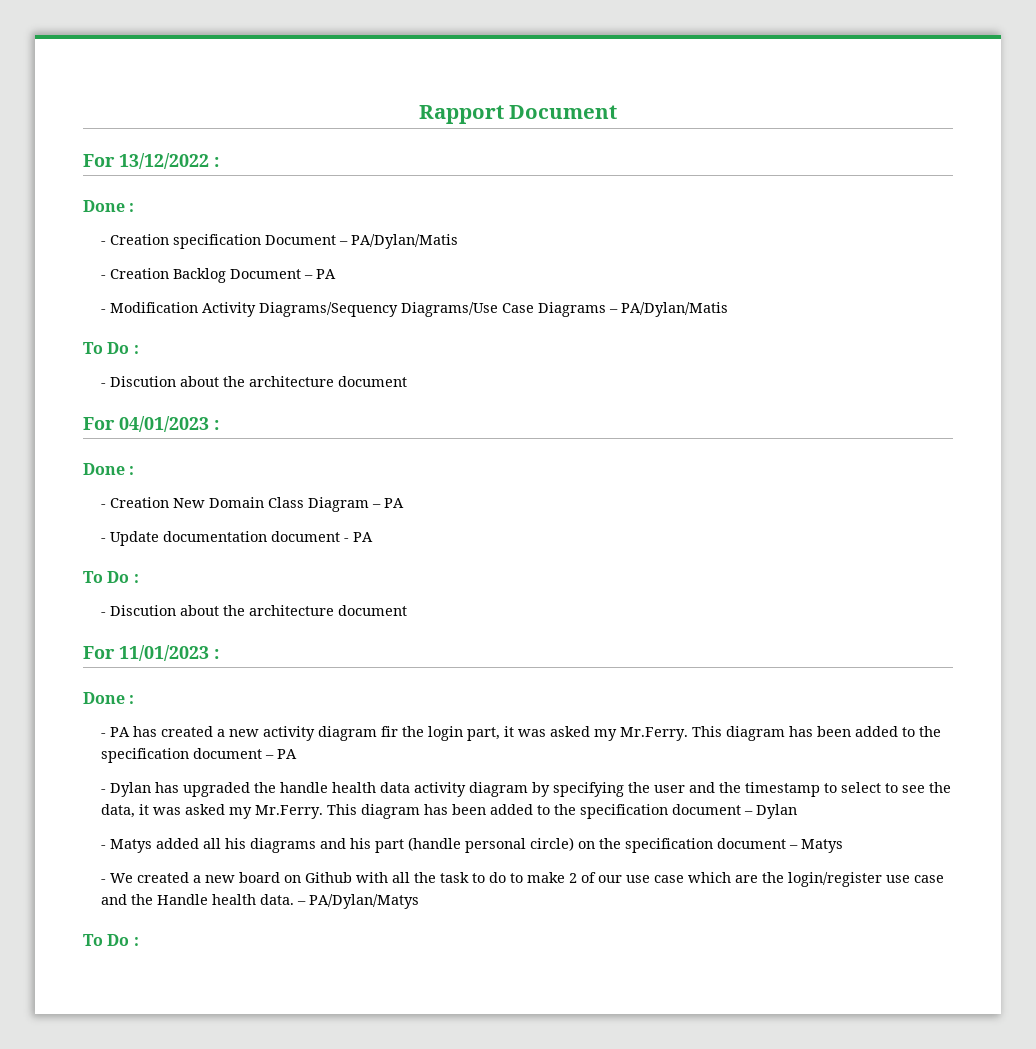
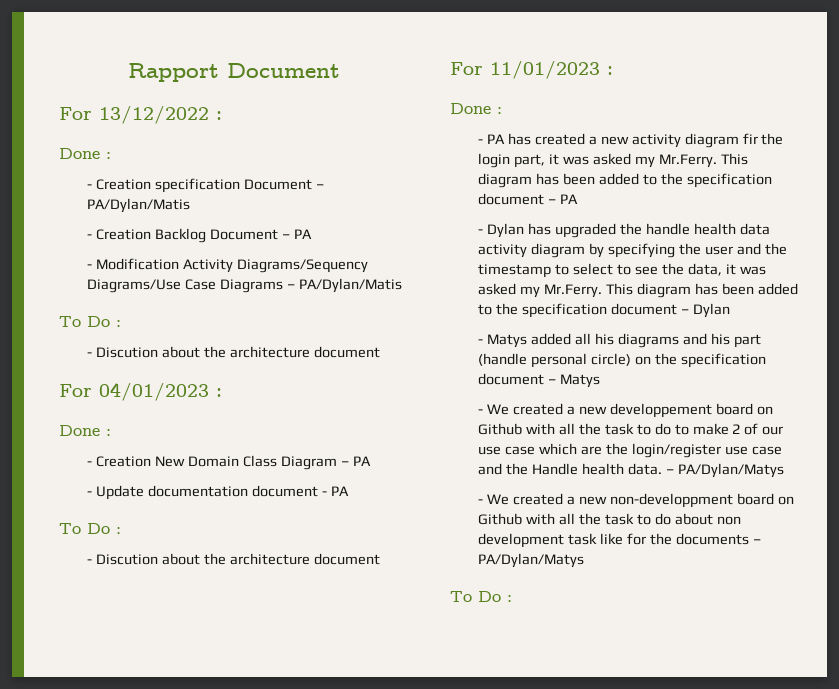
- - We created a new board on Github with all the task to do to make 2 of our use case which are the login/register use case and the Handle health data.
+ - We created a new developpement board on Github with all the task to do to make 2 of our use case which are the login/register use case and the Handle health data.
+ - We created a new non-developpment board on Github with all the task to do about non development task like for the documents – PA/Dylan/Matys

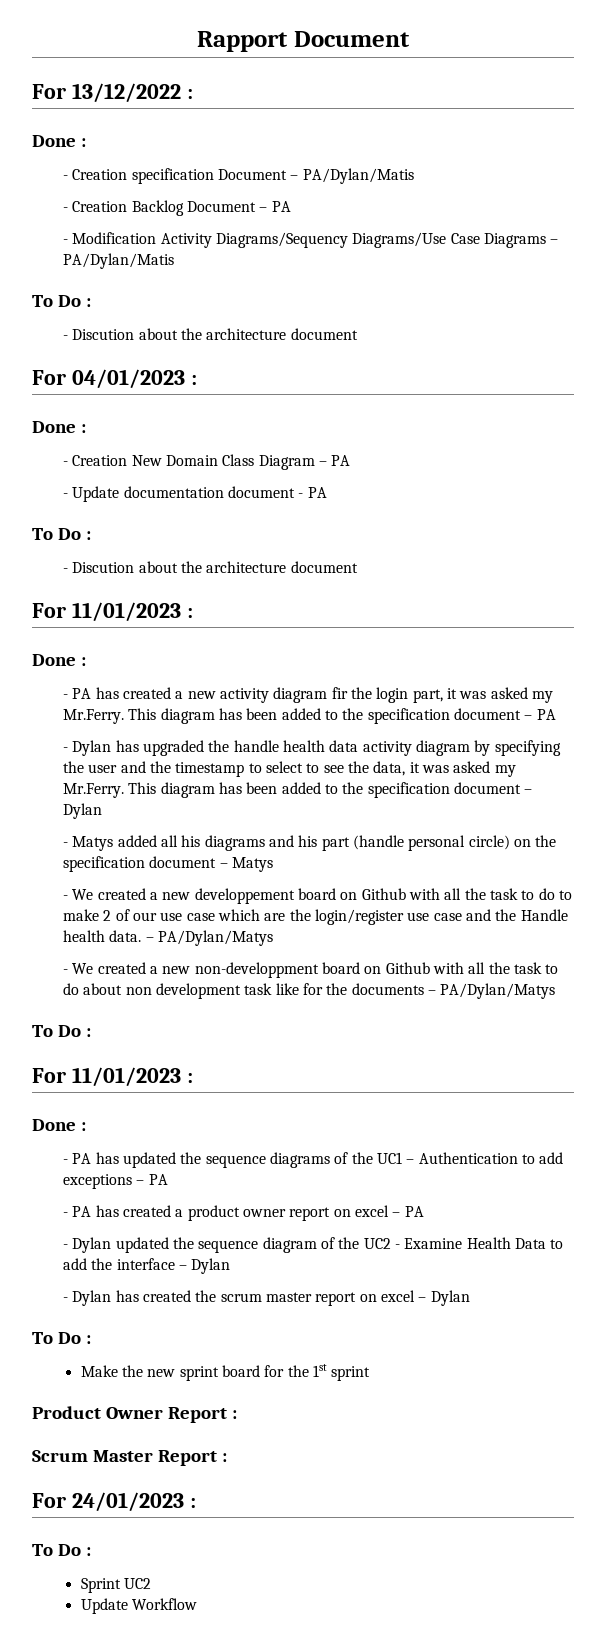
  - We created a new non-developpment board on Github with all the task to do about non development task like for the documents – PA/Dylan/Matys
  To Do :
+ For 11/01/2023 :
+ Done :
+ - PA has updated the sequence diagrams of the UC1 – Authentication to add exceptions – PA
+ - PA has created a product owner report on excel – PA
+ - Dylan updated the sequence diagram of the UC2 - Examine Health Data to add the interface – Dylan
+ - Dylan has created the scrum master report on excel – Dylan
+ To Do :
+ Make the new sprint board for the 1st sprint
+ Product Owner Report :
+ Scrum Master Report :
+ For 24/01/2023 :
+ To Do :
+ Sprint UC2
+ Update Workflow

